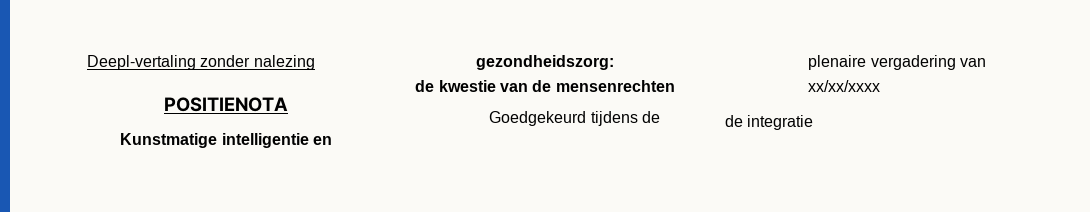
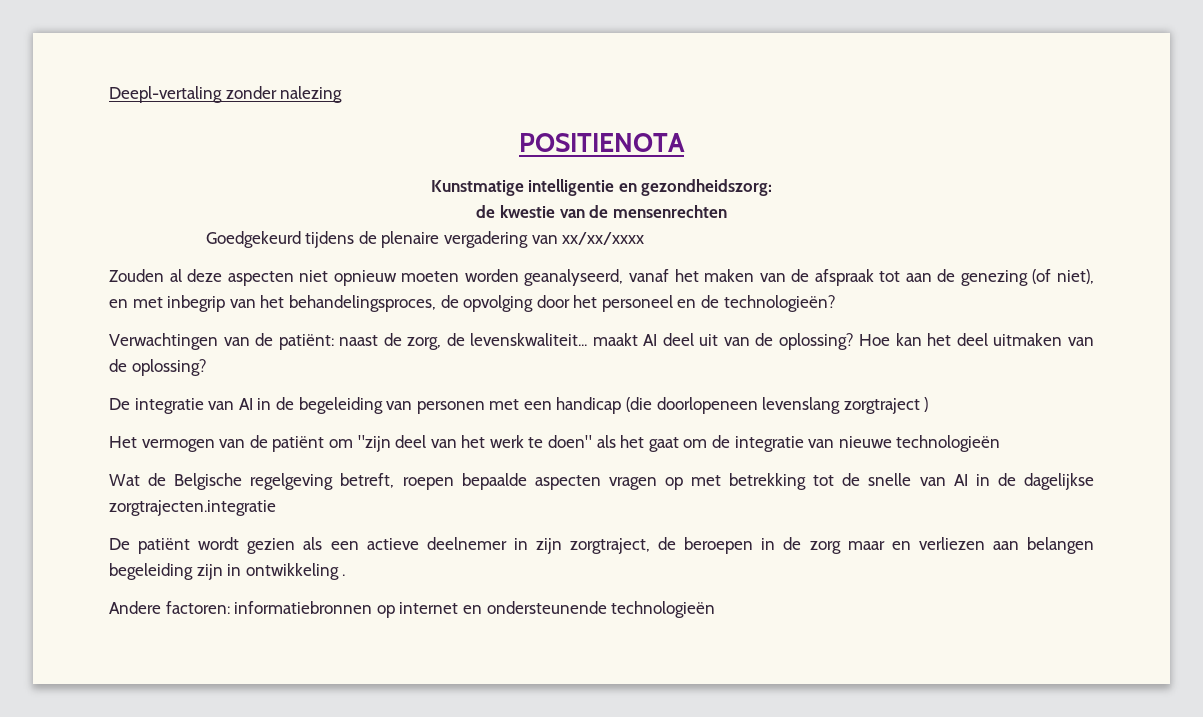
- de integratie
+ Zouden al deze aspecten niet opnieuw moeten worden geanalyseerd, vanaf het maken van de afspraak tot aan de genezing (of niet), en met inbegrip van het behandelingsproces, de opvolging door het personeel en de technologieën?
+ Verwachtingen van de patiënt: naast de zorg, de levenskwaliteit... maakt AI deel uit van de oplossing? Hoe kan het deel uitmaken van de oplossing?
+ De integratie van AI in de begeleiding van personen met een handicap (die doorlopeneen levenslang zorgtraject )
+ Het vermogen van de patiënt om "zijn deel van het werk te doen" als het gaat om de integratie van nieuwe technologieën
+ Wat de Belgische regelgeving betreft, roepen bepaalde aspecten vragen op met betrekking tot de snelle van AI in de dagelijkse zorgtrajecten.integratie
+ De patiënt wordt gezien als een actieve deelnemer in zijn zorgtraject, de beroepen in de zorg maar en verliezen aan belangen begeleiding zijn in ontwikkeling .
+ Andere factoren: informatiebronnen op internet en ondersteunende technologieën

